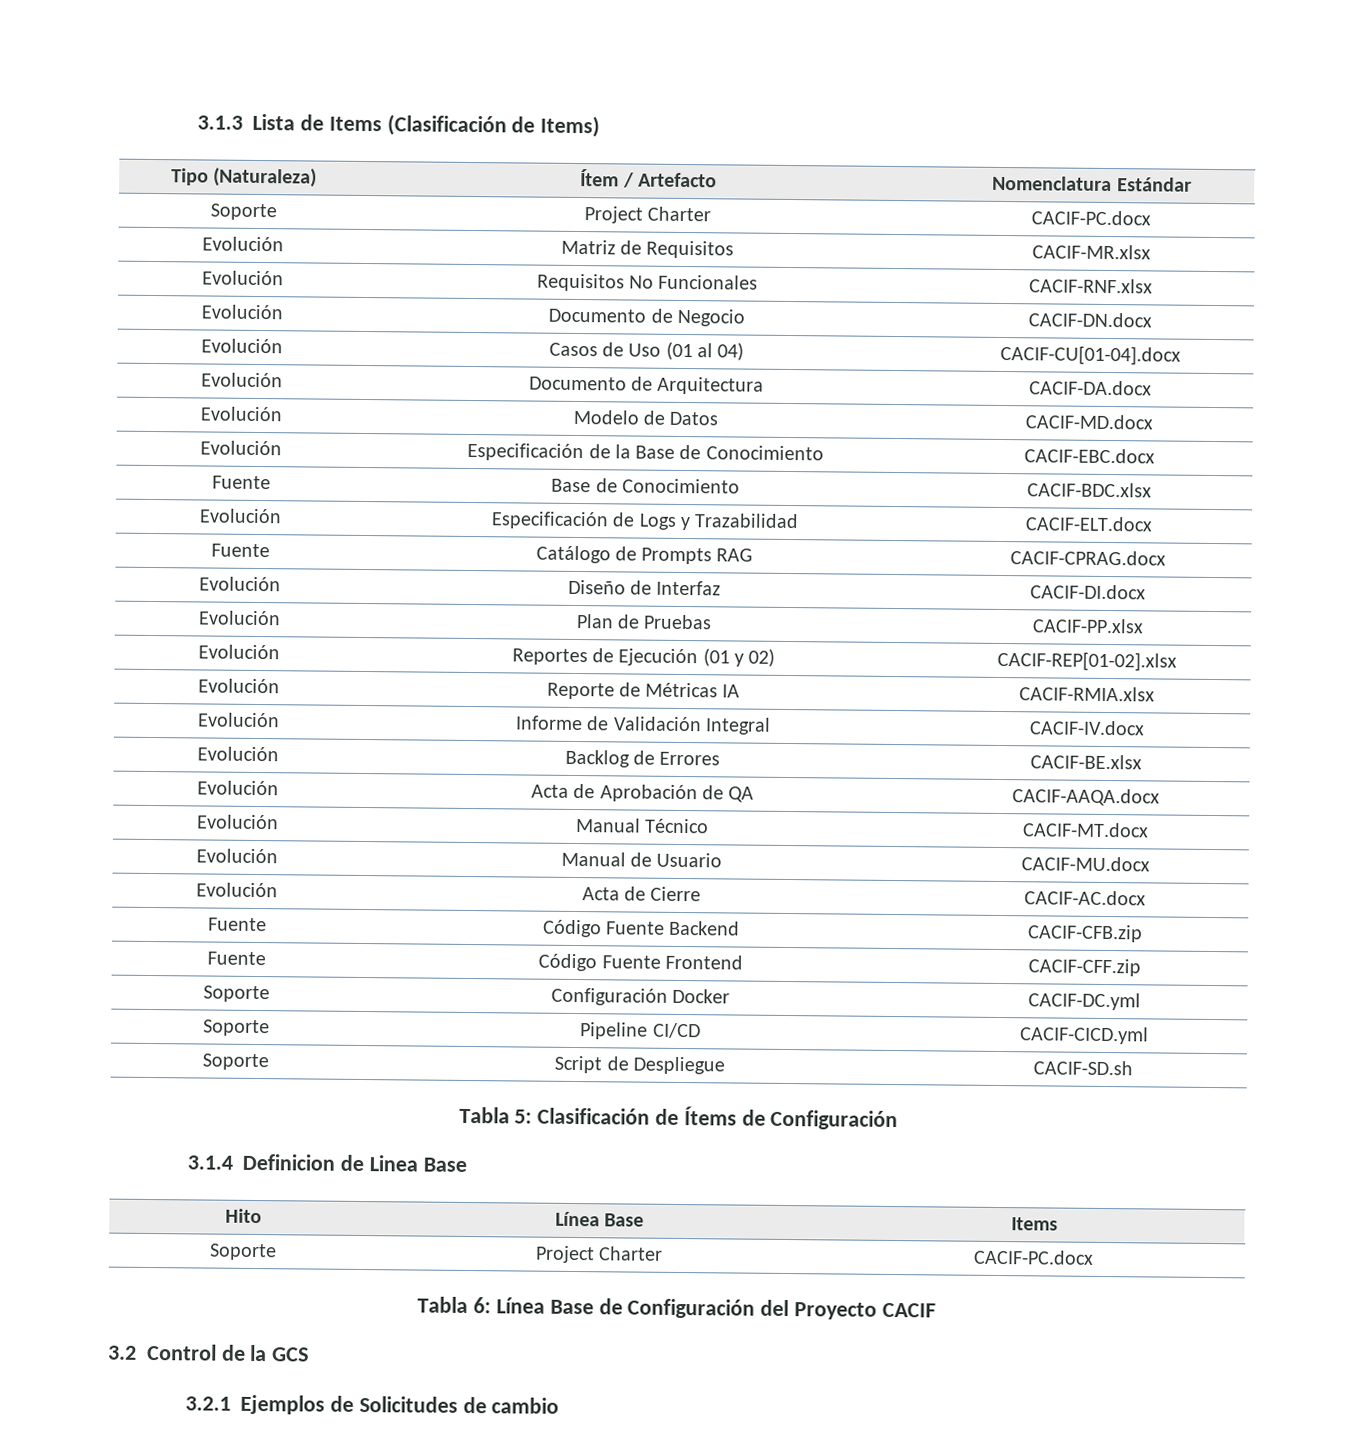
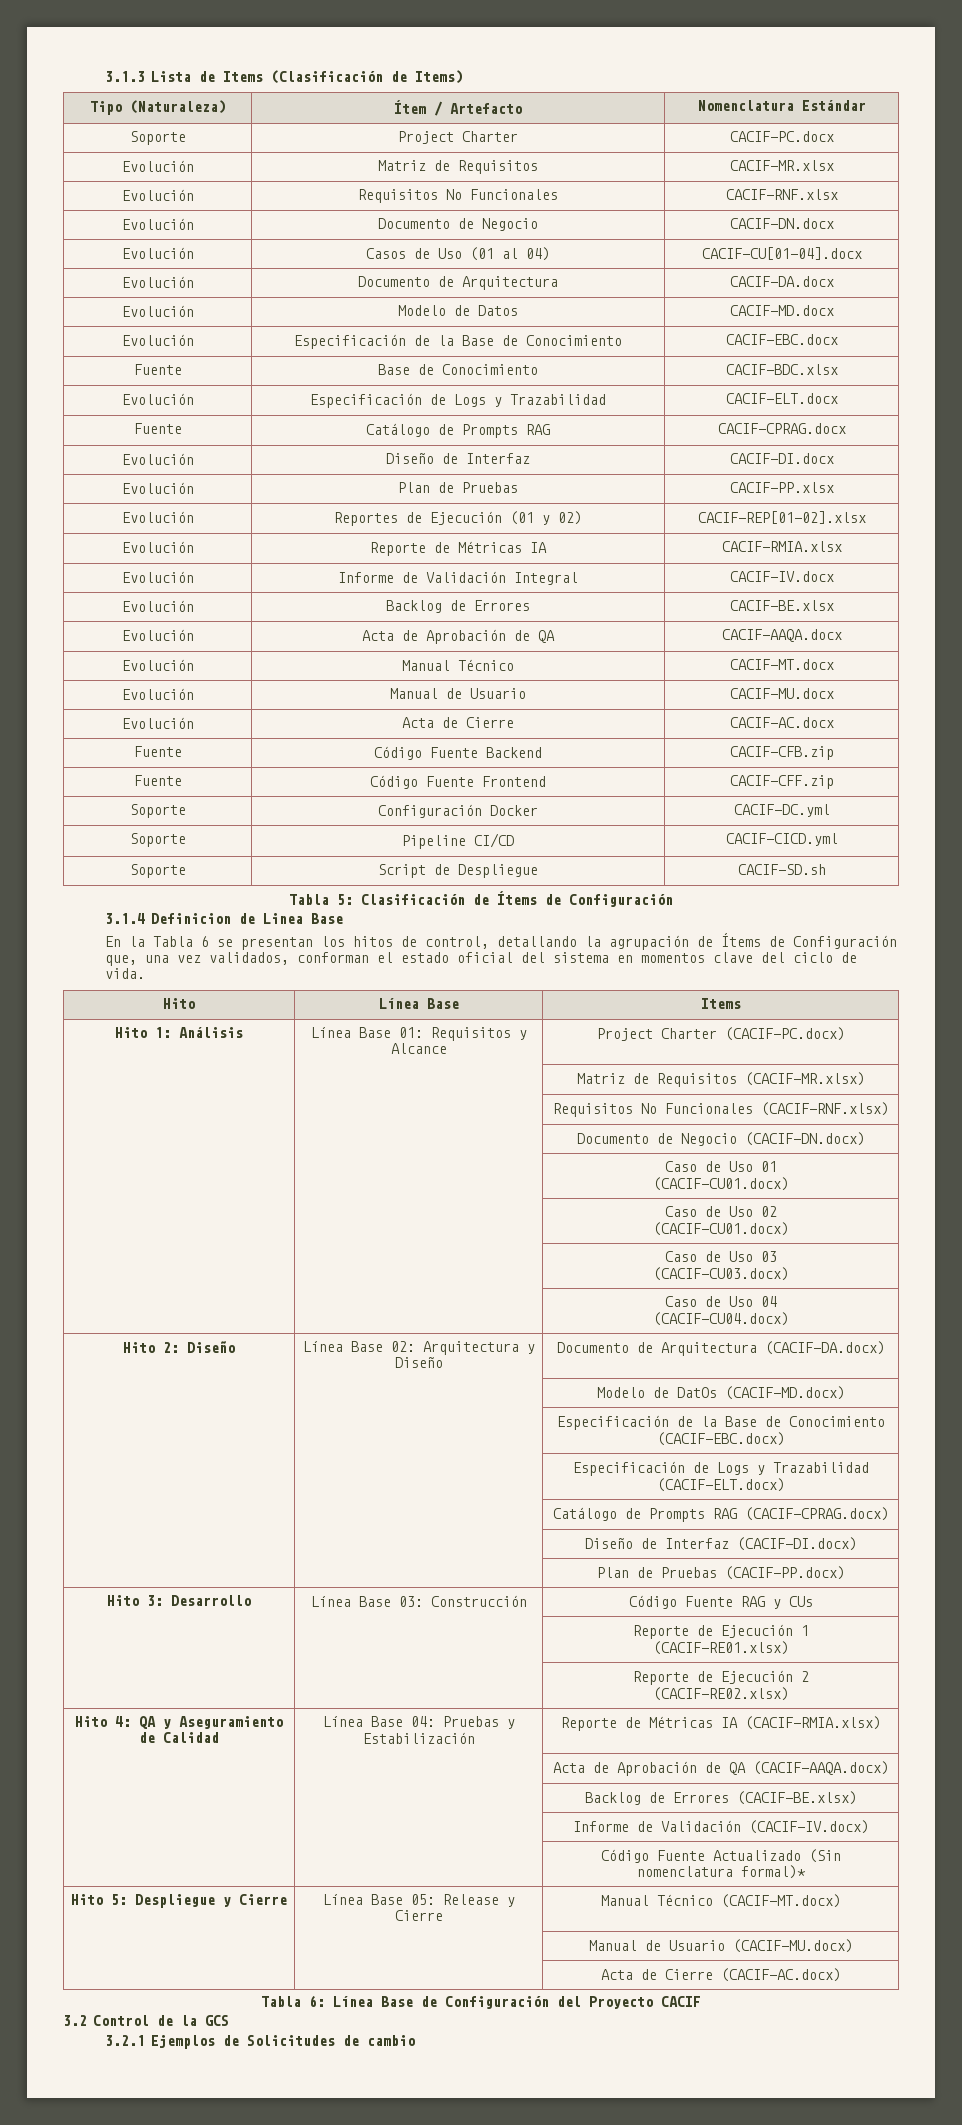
+ En la Tabla 6 se presentan los hitos de control, detallando la agrupación de Ítems de Configuración que, una vez validados, conforman el estado oficial del sistema en momentos clave del ciclo de vida.
  Hito | Línea Base | Items
- Soporte | Project Charter | CACIF-PC.docx
+ Hito 1: Análisis | Línea Base 01: Requisitos y Alcance | Project Charter (CACIF-PC.docx)
+ | | Matriz de Requisitos (CACIF-MR.xlsx)
+ | | Requisitos No Funcionales (CACIF-RNF.xlsx)
+ | | Documento de Negocio (CACIF-DN.docx)
+ | | Caso de Uso 01
+ (CACIF-CU01.docx)
+ | | Caso de Uso 02
+ (CACIF-CU01.docx)
+ | | Caso de Uso 03
+ (CACIF-CU03.docx)
+ | | Caso de Uso 04
+ (CACIF-CU04.docx)
+ Hito 2: Diseño | Línea Base 02: Arquitectura y Diseño | Documento de Arquitectura (CACIF-DA.docx)
+ | | Modelo de DatOs (CACIF-MD.docx)
+ | | Especificación de la Base de Conocimiento (CACIF-EBC.docx)
+ | | Especificación de Logs y Trazabilidad (CACIF-ELT.docx)
+ | | Catálogo de Prompts RAG (CACIF-CPRAG.docx)
+ | | Diseño de Interfaz (CACIF-DI.docx)
+ | | Plan de Pruebas (CACIF-PP.docx)
+ Hito 3: Desarrollo | Línea Base 03: Construcción | Código Fuente RAG y CUs
+ | | Reporte de Ejecución 1
+ (CACIF-RE01.xlsx)
+ | | Reporte de Ejecución 2
+ (CACIF-RE02.xlsx)
+ Hito 4: QA y Aseguramiento de Calidad | Línea Base 04: Pruebas y Estabilización | Reporte de Métricas IA (CACIF-RMIA.xlsx)
+ | | Acta de Aprobación de QA (CACIF-AAQA.docx)
+ | | Backlog de Errores (CACIF-BE.xlsx)
+ | | Informe de Validación (CACIF-IV.docx)
+ | | Código Fuente Actualizado (Sin nomenclatura formal)*
+ Hito 5: Despliegue y Cierre | Línea Base 05: Release y Cierre | Manual Técnico (CACIF-MT.docx)
+ | | Manual de Usuario (CACIF-MU.docx)
+ | | Acta de Cierre (CACIF-AC.docx)

